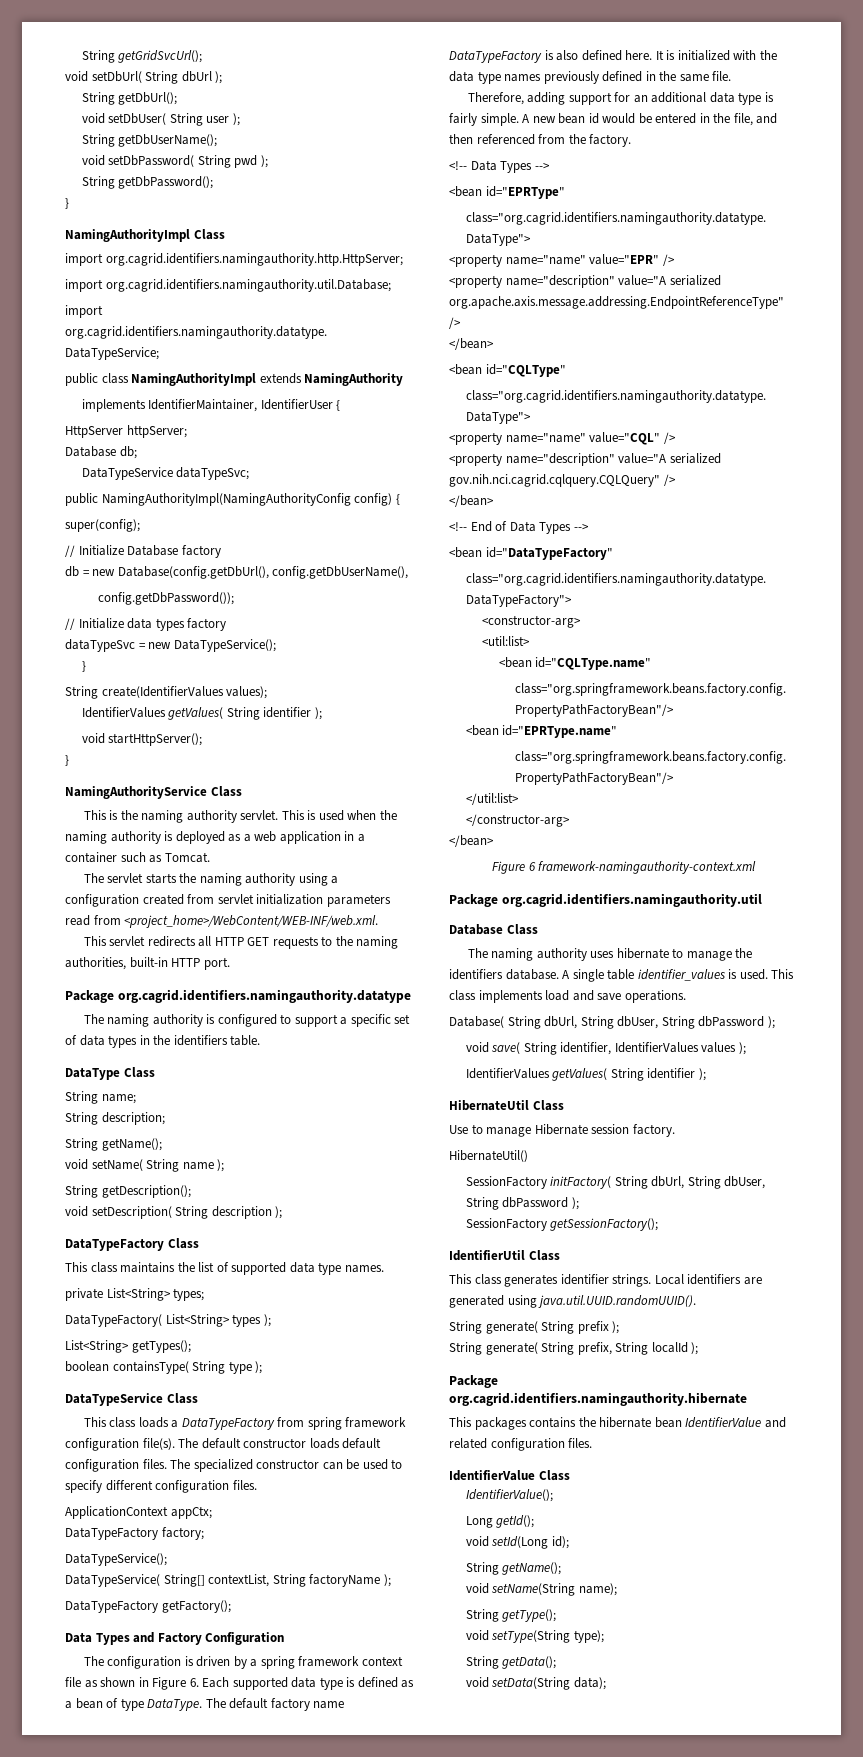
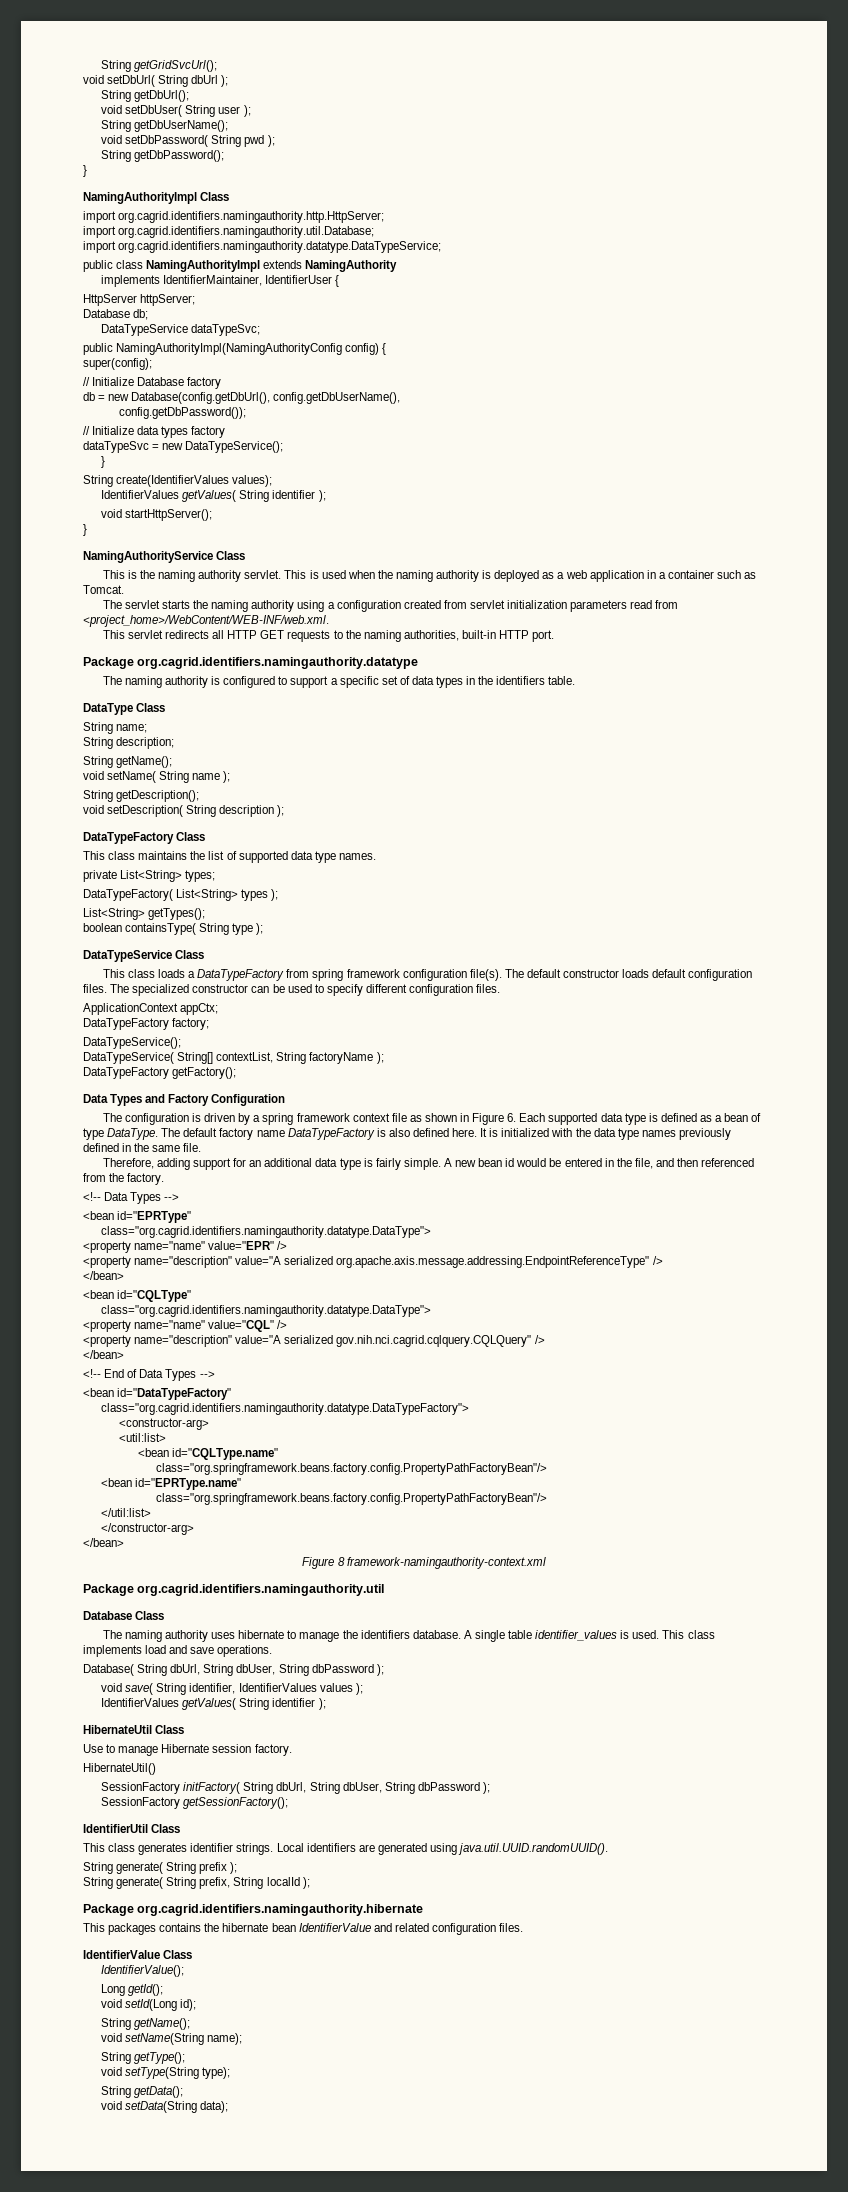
- Figure 6 framework-namingauthority-context.xml
+ Figure 8 framework-namingauthority-context.xml

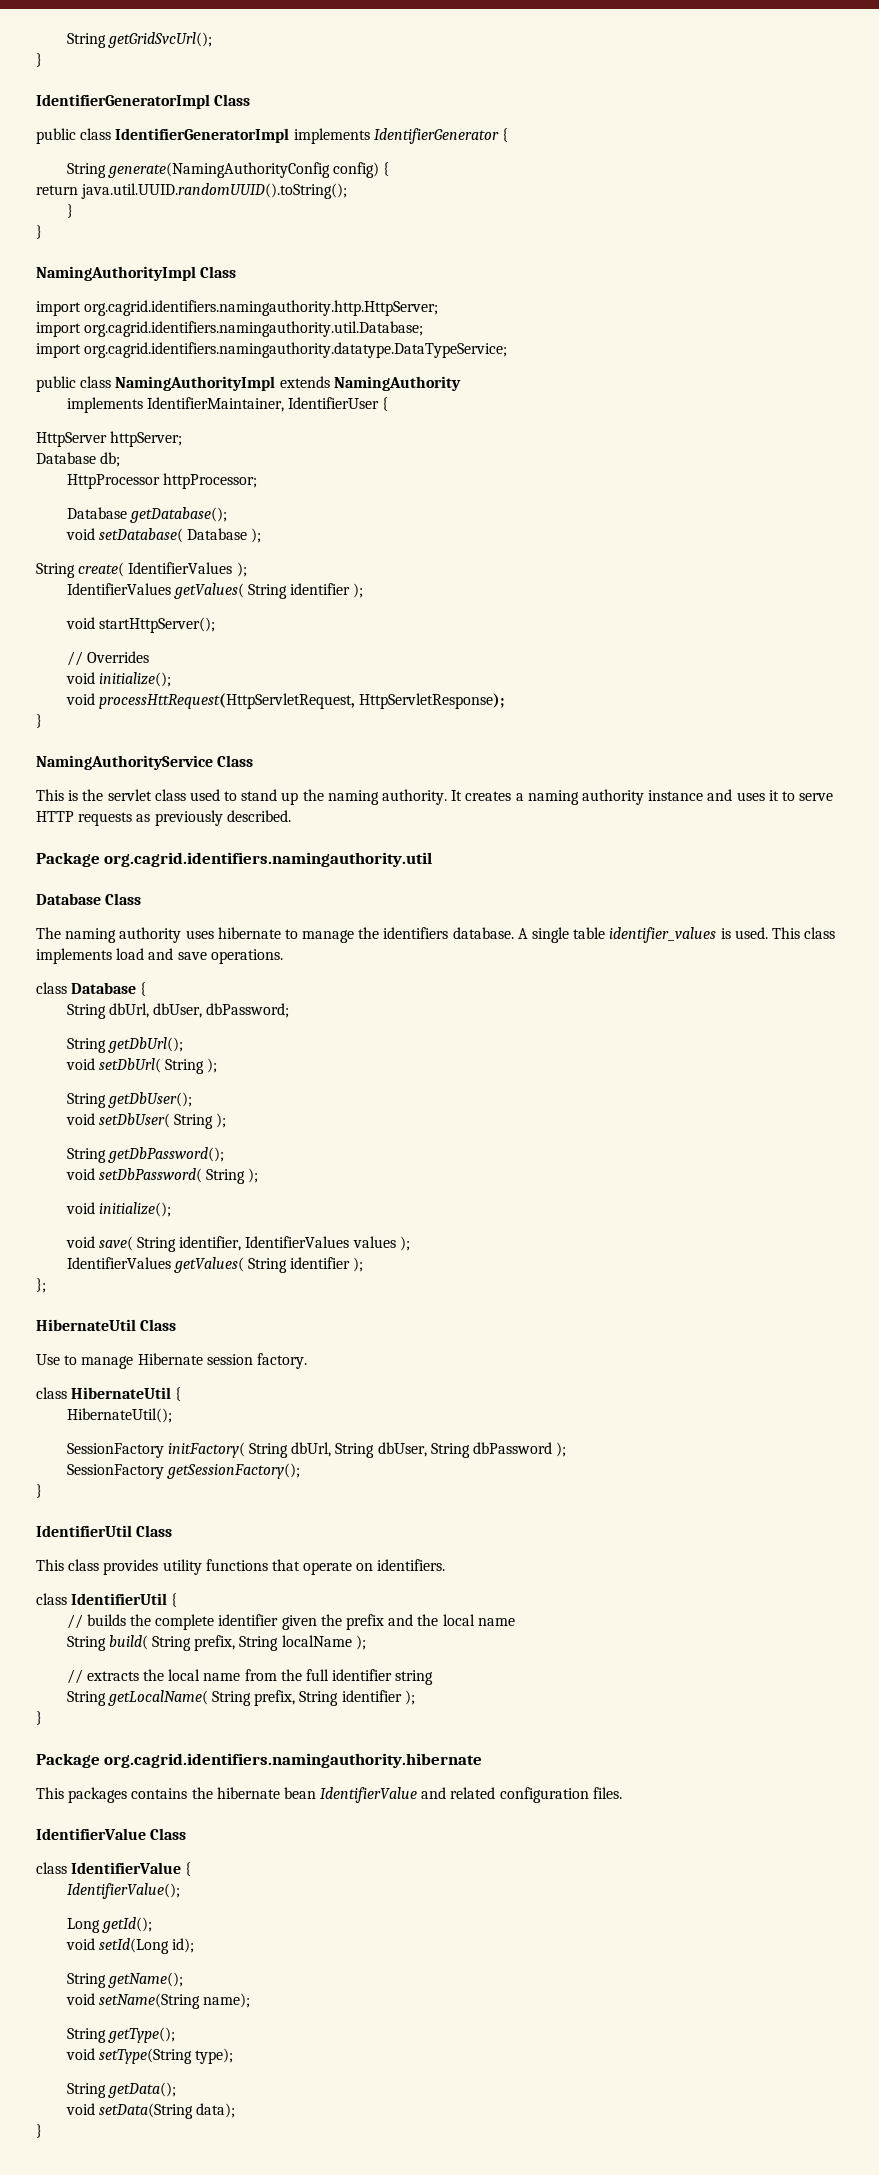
  String getGridSvcUrl();
- void setDbUrl( String dbUrl );
- String getDbUrl();
- void setDbUser( String user );
- String getDbUserName();
- void setDbPassword( String pwd );
- String getDbPassword();
+ }
+ IdentifierGeneratorImpl Class
+ public class IdentifierGeneratorImpl implements IdentifierGenerator {
+ String generate(NamingAuthorityConfig config) {
+ return java.util.UUID.randomUUID().toString();
+ }
- DataTypeService dataTypeSvc;
- public NamingAuthorityImpl(NamingAuthorityConfig config) {
- super(config);
- // Initialize Database factory
- db = new Database(config.getDbUrl(), config.getDbUserName(),
- config.getDbPassword());
- // Initialize data types factory
- dataTypeSvc = new DataTypeService();
- }
- String create(IdentifierValues values);
+ HttpProcessor httpProcessor;
+ Database getDatabase();
+ void setDatabase( Database );
+ String create( IdentifierValues );
+ // Overrides
+ void initialize();
+ void processHttRequest(HttpServletRequest, HttpServletResponse);
- This is the naming authority servlet. This is used when the naming authority is deployed as a web application in a container such as Tomcat.
- The servlet starts the naming authority using a configuration created from servlet initialization parameters read from <project_home>/WebContent/WEB-INF/web.xml.
- This servlet redirects all HTTP GET requests to the naming authorities, built-in HTTP port.
- Package org.cagrid.identifiers.namingauthority.datatype
- The naming authority is configured to support a specific set of data types in the identifiers table.
- DataType Class
- String name;
- String description;
- String getName();
- void setName( String name );
- String getDescription();
- void setDescription( String description );
- DataTypeFactory Class
- This class maintains the list of supported data type names.
- private List<String> types;
- DataTypeFactory( List<String> types );
- List<String> getTypes();
- boolean containsType( String type );
- DataTypeService Class
- This class loads a DataTypeFactory from spring framework configuration file(s). The default constructor loads default configuration files. The specialized constructor can be used to specify different configuration files.
- ApplicationContext appCtx;
- DataTypeFactory factory;
- DataTypeService();
- DataTypeService( String[] contextList, String factoryName );
- DataTypeFactory getFactory();
- Data Types and Factory Configuration
- The configuration is driven by a spring framework context file as shown in Figure 6. Each supported data type is defined as a bean of type DataType. The default factory name DataTypeFactory is also defined here. It is initialized with the data type names previously defined in the same file.
- Therefore, adding support for an additional data type is fairly simple. A new bean id would be entered in the file, and then referenced from the factory.
- <!-- Data Types -->
- <bean id="EPRType"
- class="org.cagrid.identifiers.namingauthority.datatype.DataType">
- <property name="name" value="EPR" />
- <property name="description" value="A serialized org.apache.axis.message.addressing.EndpointReferenceType" />
- </bean>
- <bean id="CQLType"
- class="org.cagrid.identifiers.namingauthority.datatype.DataType">
- <property name="name" value="CQL" />
- <property name="description" value="A serialized gov.nih.nci.cagrid.cqlquery.CQLQuery" />
- </bean>
- <!-- End of Data Types -->
- <bean id="DataTypeFactory"
- class="org.cagrid.identifiers.namingauthority.datatype.DataTypeFactory">
- <constructor-arg>
- <util:list>
- <bean id="CQLType.name"
- class="org.springframework.beans.factory.config.PropertyPathFactoryBean"/>
- <bean id="EPRType.name"
- class="org.springframework.beans.factory.config.PropertyPathFactoryBean"/>
- </util:list>
- </constructor-arg>
- </bean>
- Figure 8 framework-namingauthority-context.xml
+ This is the servlet class used to stand up the naming authority. It creates a naming authority instance and uses it to serve HTTP requests as previously described.
- Database( String dbUrl, String dbUser, String dbPassword );
+ class Database {
+ String dbUrl, dbUser, dbPassword;
+ String getDbUrl();
+ void setDbUrl( String );
+ String getDbUser();
+ void setDbUser( String );
+ String getDbPassword();
+ void setDbPassword( String );
+ void initialize();
+ };
- HibernateUtil()
+ class HibernateUtil {
+ HibernateUtil();
  SessionFactory getSessionFactory();
+ }
- This class generates identifier strings. Local identifiers are generated using java.util.UUID.randomUUID().
- String generate( String prefix );
- String generate( String prefix, String localId );
+ This class provides utility functions that operate on identifiers.
+ class IdentifierUtil {
+ // builds the complete identifier given the prefix and the local name
+ String build( String prefix, String localName );
+ // extracts the local name from the full identifier string
+ String getLocalName( String prefix, String identifier );
+ }
+ class IdentifierValue {
  void setData(String data);
+ }

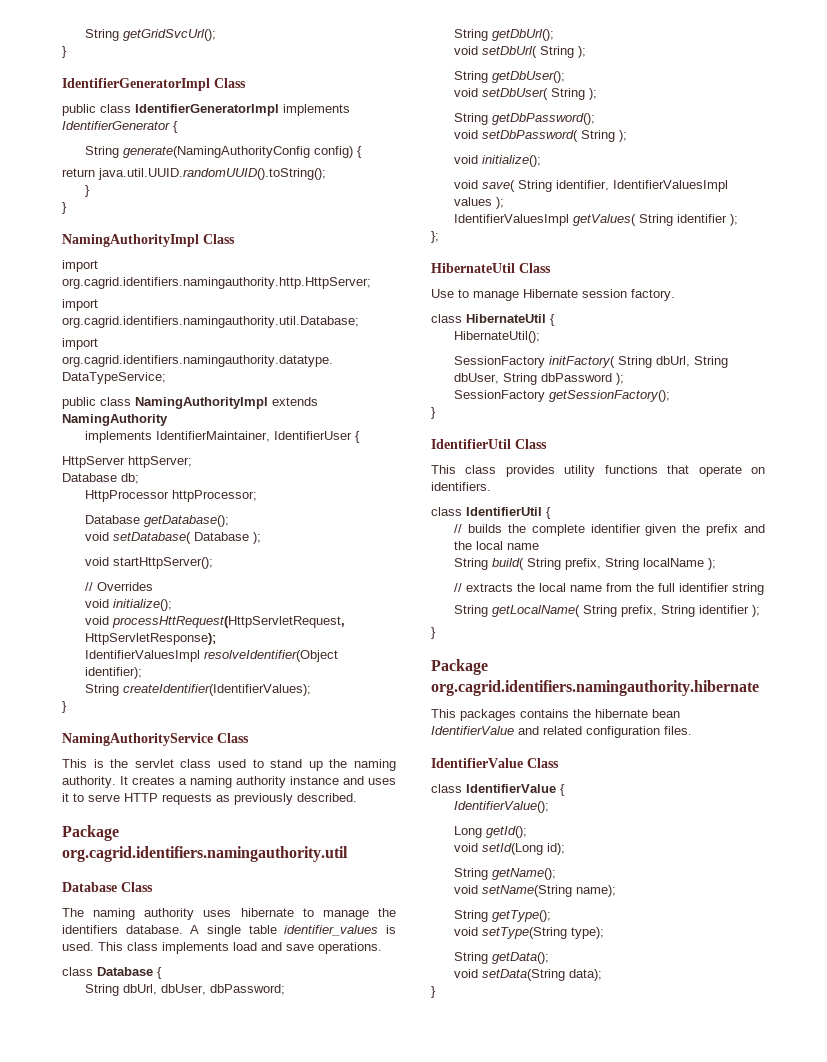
- String create( IdentifierValues );
- IdentifierValues getValues( String identifier );
+ IdentifierValuesImpl resolveIdentifier(Object identifier);
+ String createIdentifier(IdentifierValues);
- void save( String identifier, IdentifierValues values );
- IdentifierValues getValues( String identifier );
+ void save( String identifier, IdentifierValuesImpl values );
+ IdentifierValuesImpl getValues( String identifier );

